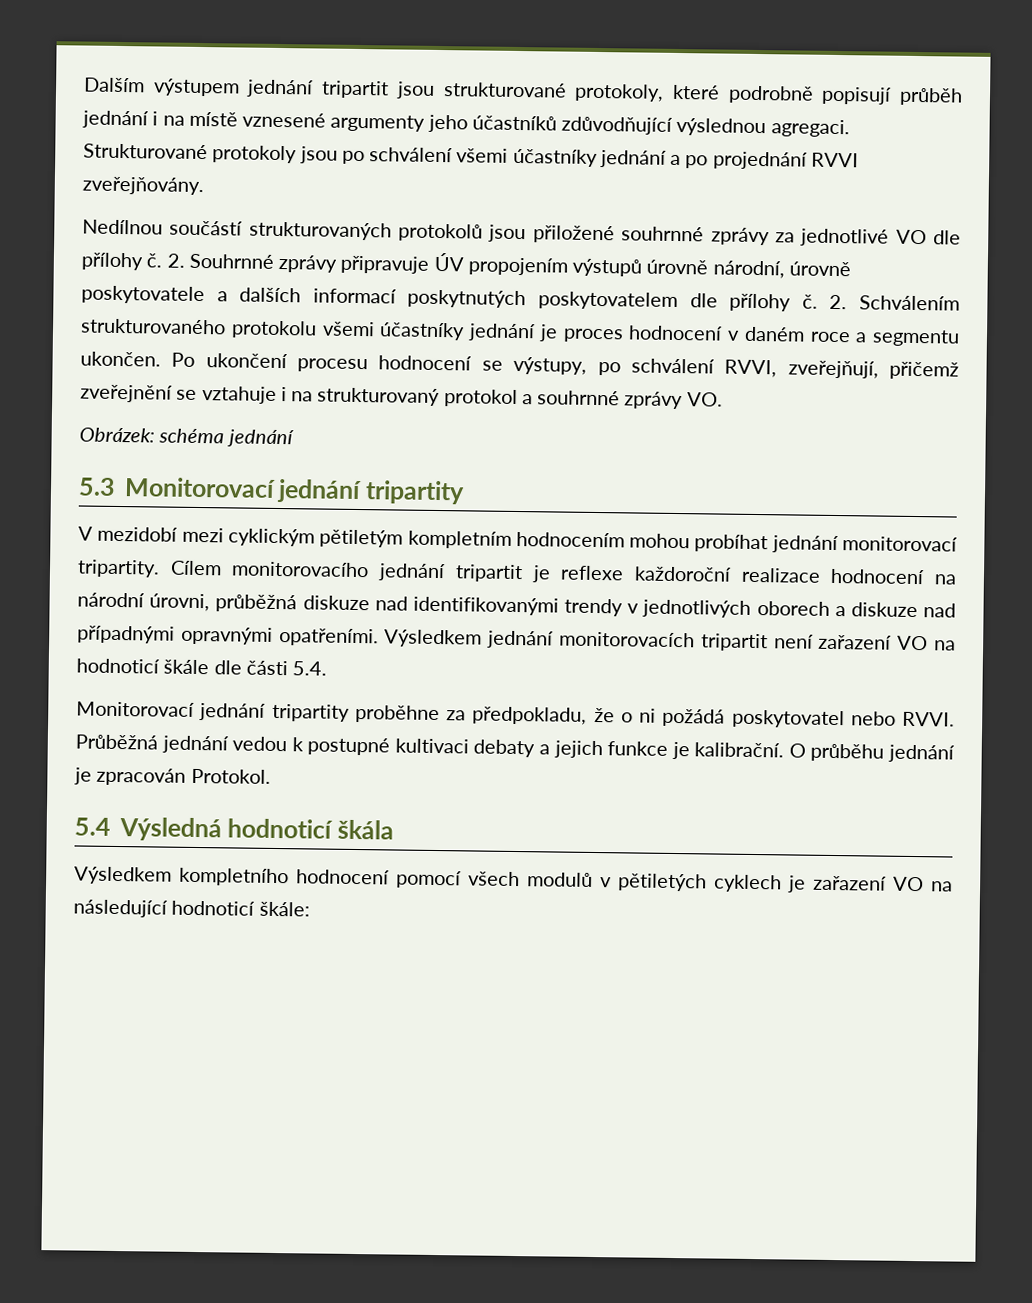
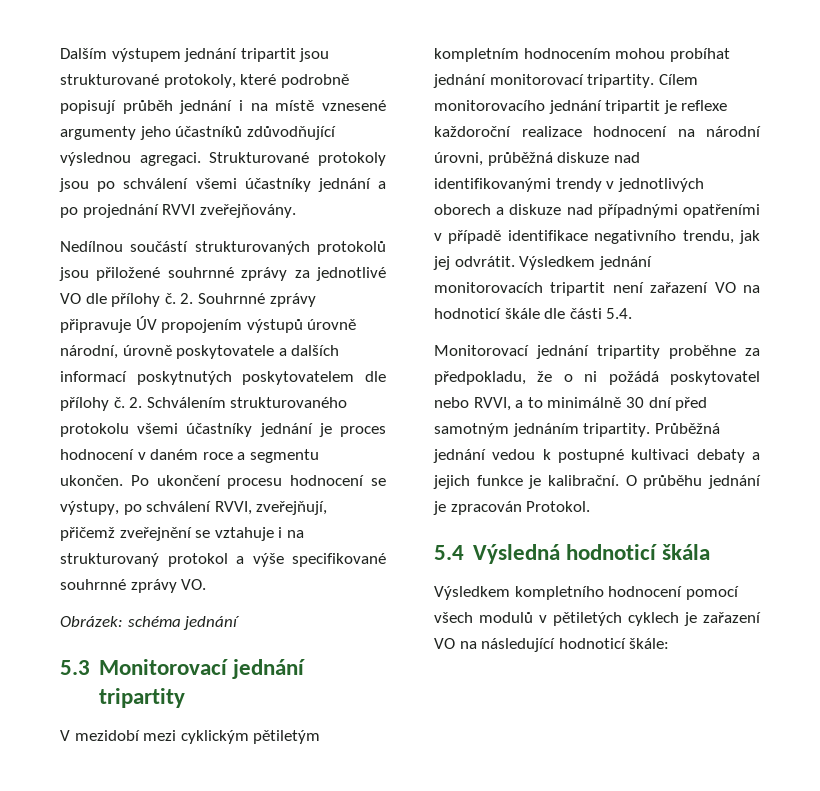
- Po ukončení procesu hodnocení se výstupy, po schválení RVVI, zveřejňují, přičemž zveřejnění se vztahuje i na strukturovaný protokol a souhrnné zprávy VO.
+ Po ukončení procesu hodnocení se výstupy, po schválení RVVI, zveřejňují, přičemž zveřejnění se vztahuje i na strukturovaný protokol a výše specifikované souhrnné zprávy VO.
- Cílem monitorovacího jednání tripartit je reflexe každoroční realizace hodnocení na národní úrovni, průběžná diskuze nad identifikovanými trendy v jednotlivých oborech a diskuze nad případnými opravnými opatřeními.
+ Cílem monitorovacího jednání tripartit je reflexe každoroční realizace hodnocení na národní úrovni, průběžná diskuze nad identifikovanými trendy v jednotlivých oborech a diskuze nad případnými opatřeními v případě identifikace negativního trendu, jak jej odvrátit.
- Monitorovací jednání tripartity proběhne za předpokladu, že o ni požádá poskytovatel nebo RVVI.
+ Monitorovací jednání tripartity proběhne za předpokladu, že o ni požádá poskytovatel nebo RVVI, a to minimálně 30 dní před samotným jednáním tripartity.

